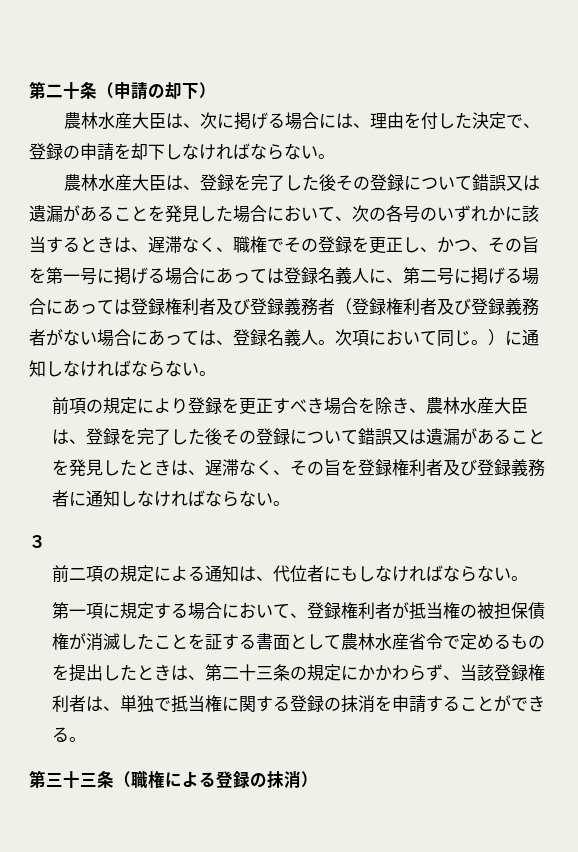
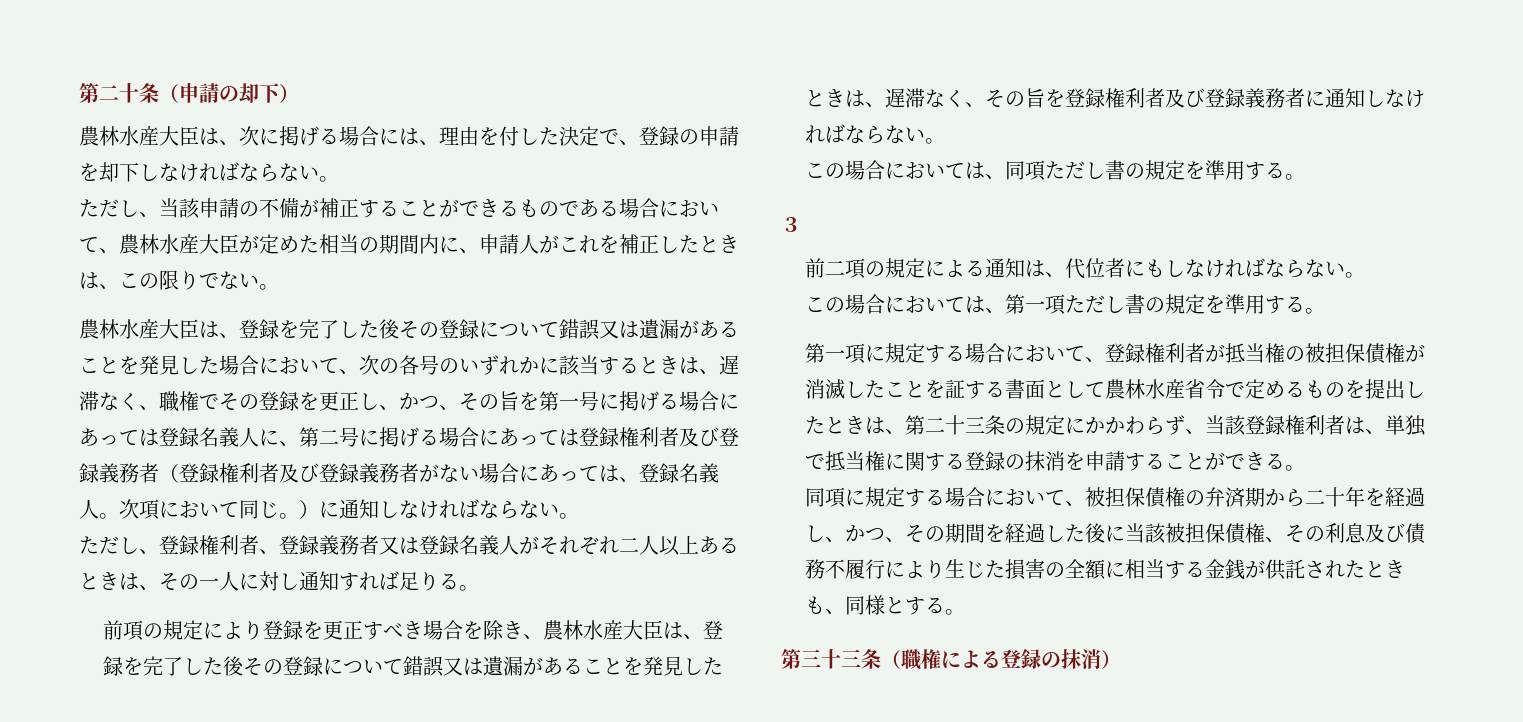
+ ただし、当該申請の不備が補正することができるものである場合において、農林水産大臣が定めた相当の期間内に、申請人がこれを補正したときは、この限りでない。
+ ただし、登録権利者、登録義務者又は登録名義人がそれぞれ二人以上あるときは、その一人に対し通知すれば足りる。
+ この場合においては、同項ただし書の規定を準用する。
+ この場合においては、第一項ただし書の規定を準用する。
+ 同項に規定する場合において、被担保債権の弁済期から二十年を経過し、かつ、その期間を経過した後に当該被担保債権、その利息及び債務不履行により生じた損害の全額に相当する金銭が供託されたときも、同様とする。

